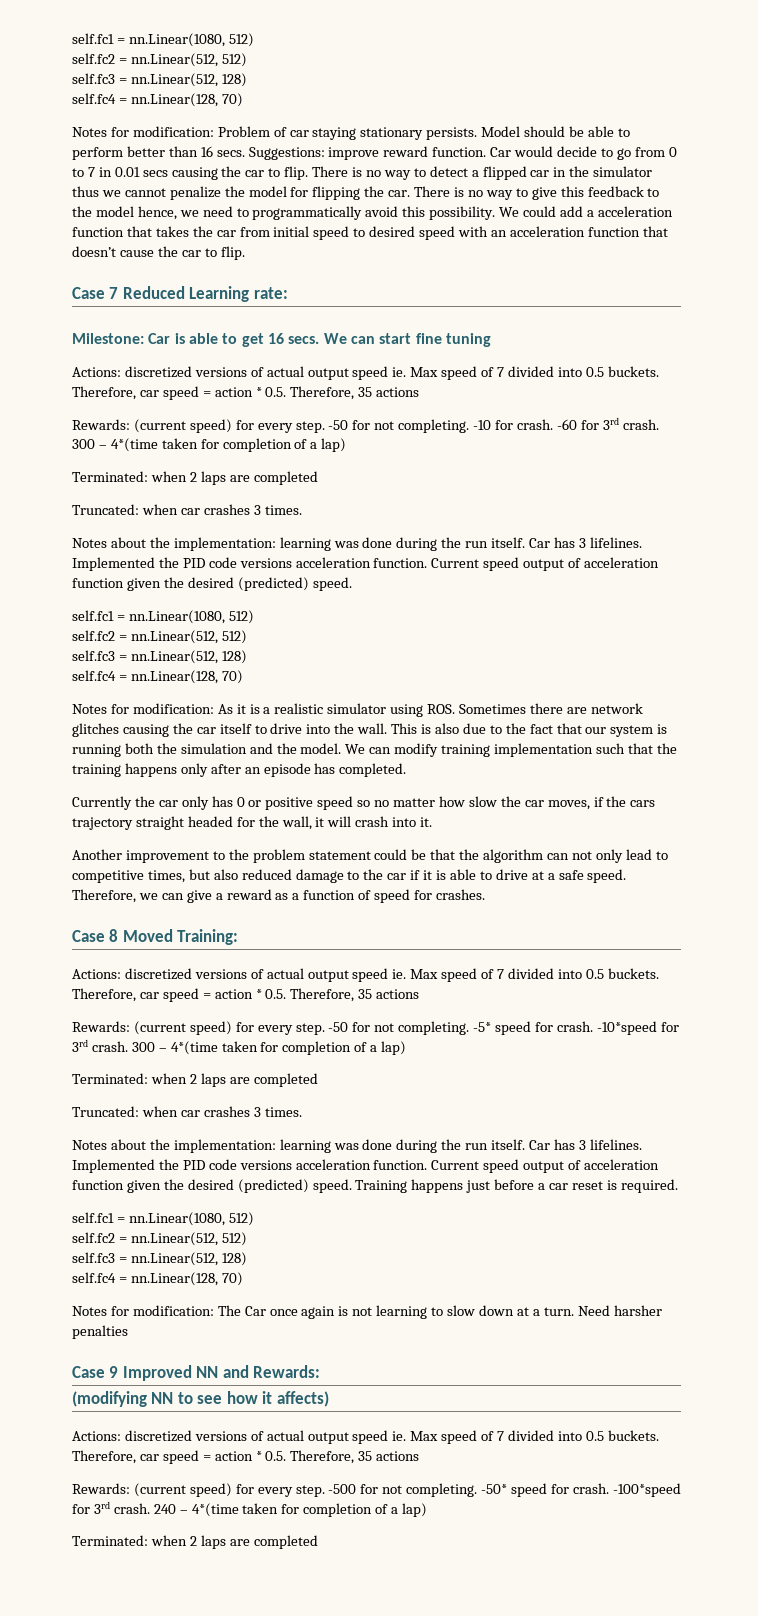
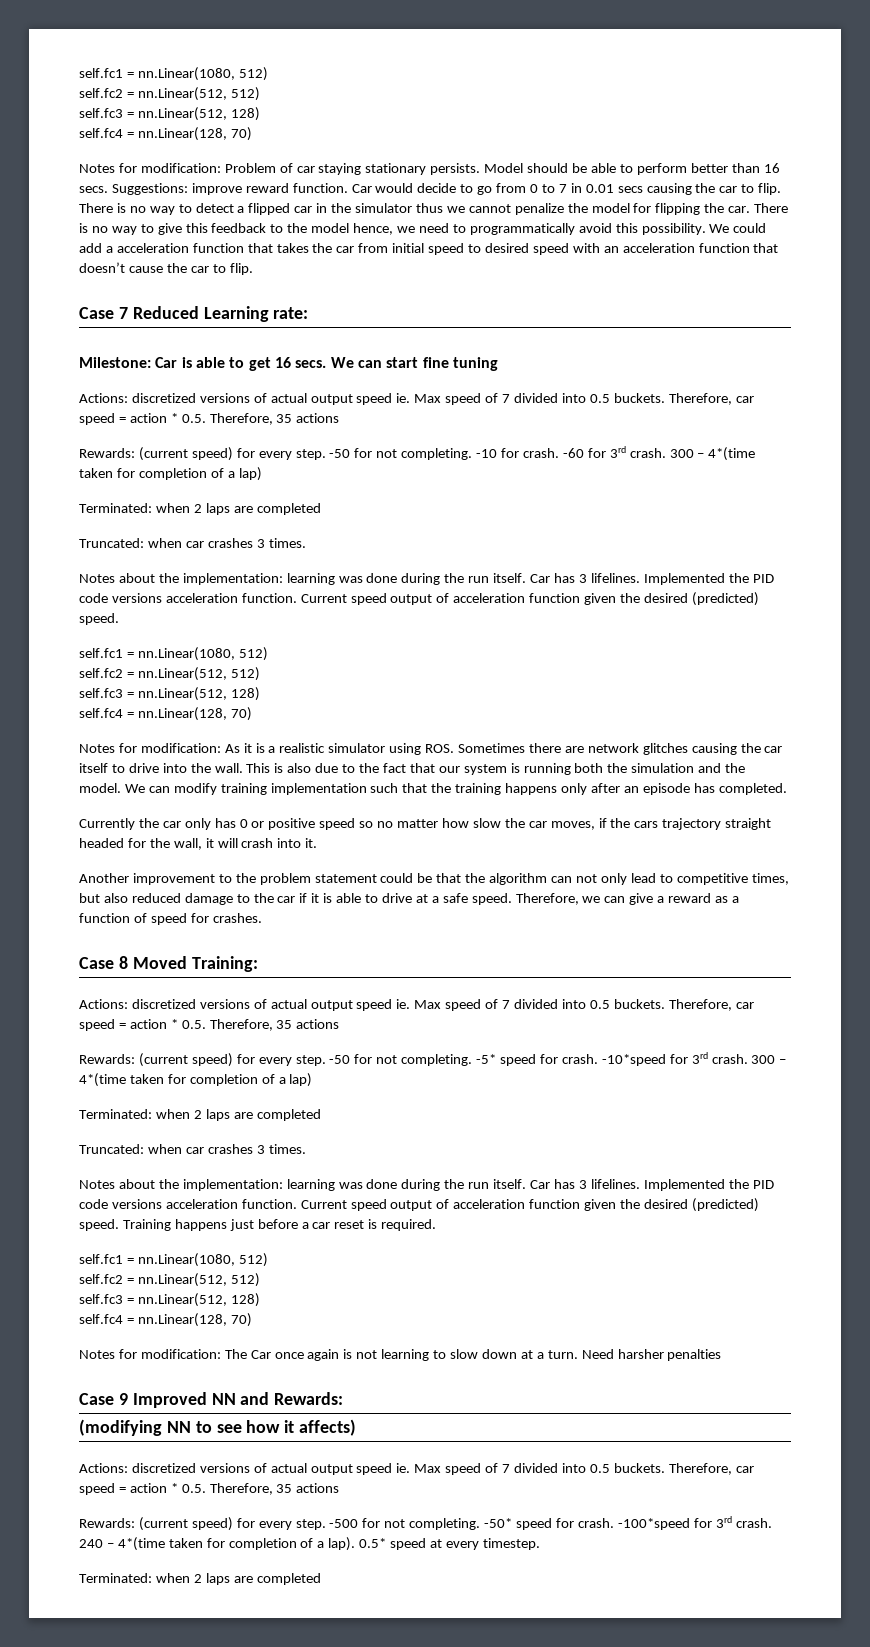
- 240 – 4*(time taken for completion of a lap)
+ 240 – 4*(time taken for completion of a lap). 0.5* speed at every timestep.

